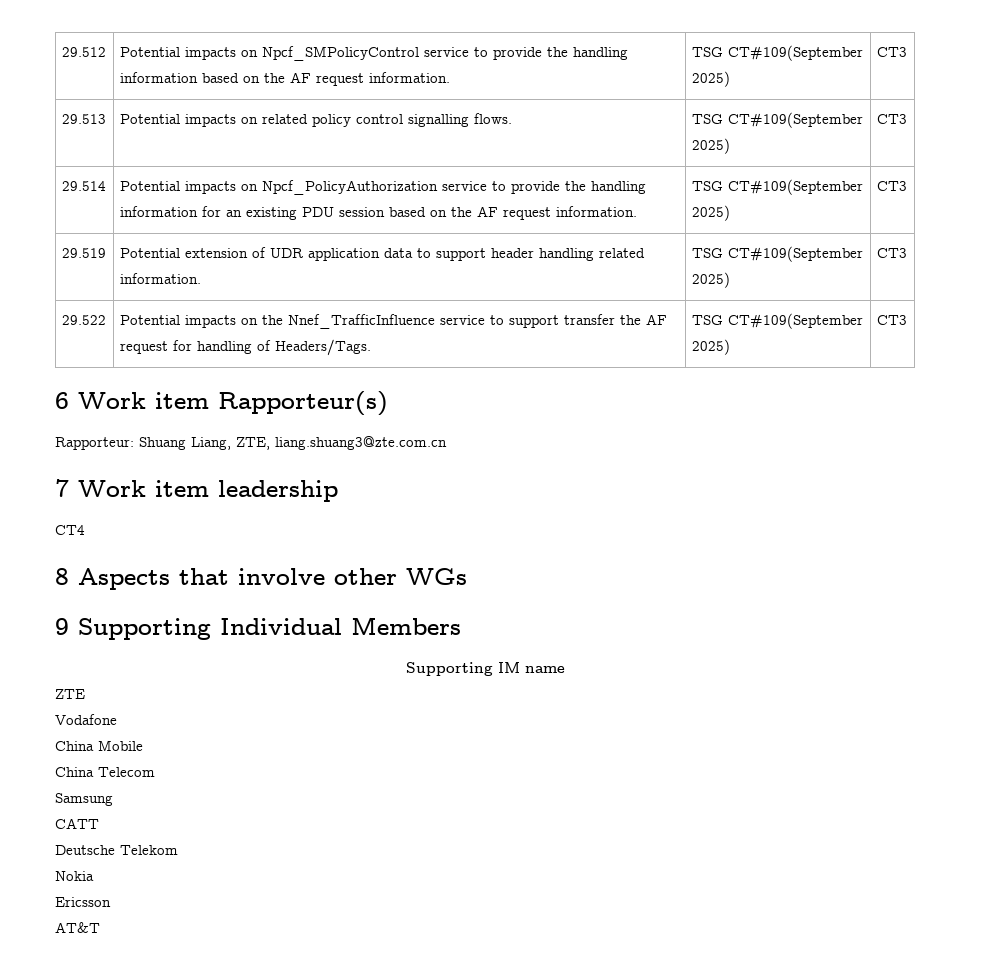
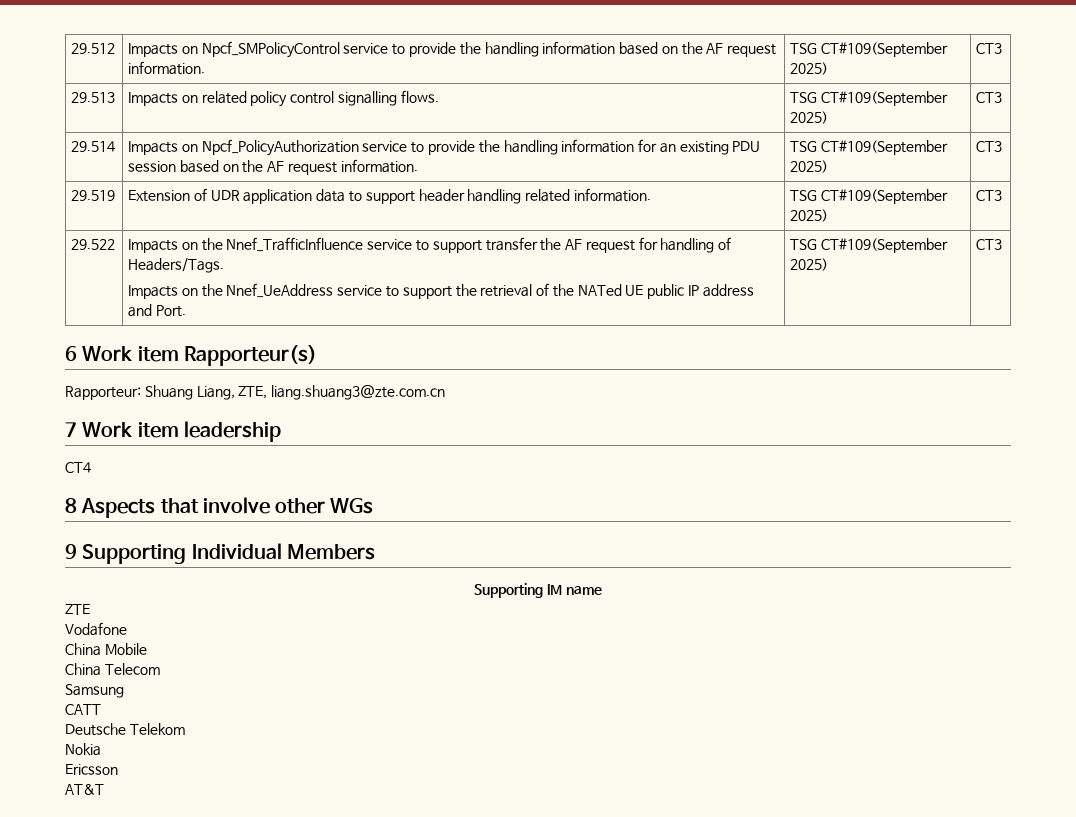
- 29.512 | Potential impacts on Npcf_SMPolicyControl service to provide the handling information based on the AF request information. | TSG CT#109(September 2025) | CT3
+ 29.512 | Impacts on Npcf_SMPolicyControl service to provide the handling information based on the AF request information. | TSG CT#109(September 2025) | CT3
- 29.513 | Potential impacts on related policy control signalling flows. | TSG CT#109(September 2025) | CT3
+ 29.513 | Impacts on related policy control signalling flows. | TSG CT#109(September 2025) | CT3
- 29.514 | Potential impacts on Npcf_PolicyAuthorization service to provide the handling information for an existing PDU session based on the AF request information. | TSG CT#109(September 2025) | CT3
+ 29.514 | Impacts on Npcf_PolicyAuthorization service to provide the handling information for an existing PDU session based on the AF request information. | TSG CT#109(September 2025) | CT3
- 29.519 | Potential extension of UDR application data to support header handling related information. | TSG CT#109(September 2025) | CT3
+ 29.519 | Extension of UDR application data to support header handling related information. | TSG CT#109(September 2025) | CT3
- 29.522 | Potential impacts on the Nnef_TrafficInfluence service to support transfer the AF request for handling of Headers/Tags. | TSG CT#109(September 2025) | CT3
+ 29.522 | Impacts on the Nnef_TrafficInfluence service to support transfer the AF request for handling of Headers/Tags.
+ Impacts on the Nnef_UeAddress service to support the retrieval of the NATed UE public IP address and Port. | TSG CT#109(September 2025) | CT3

